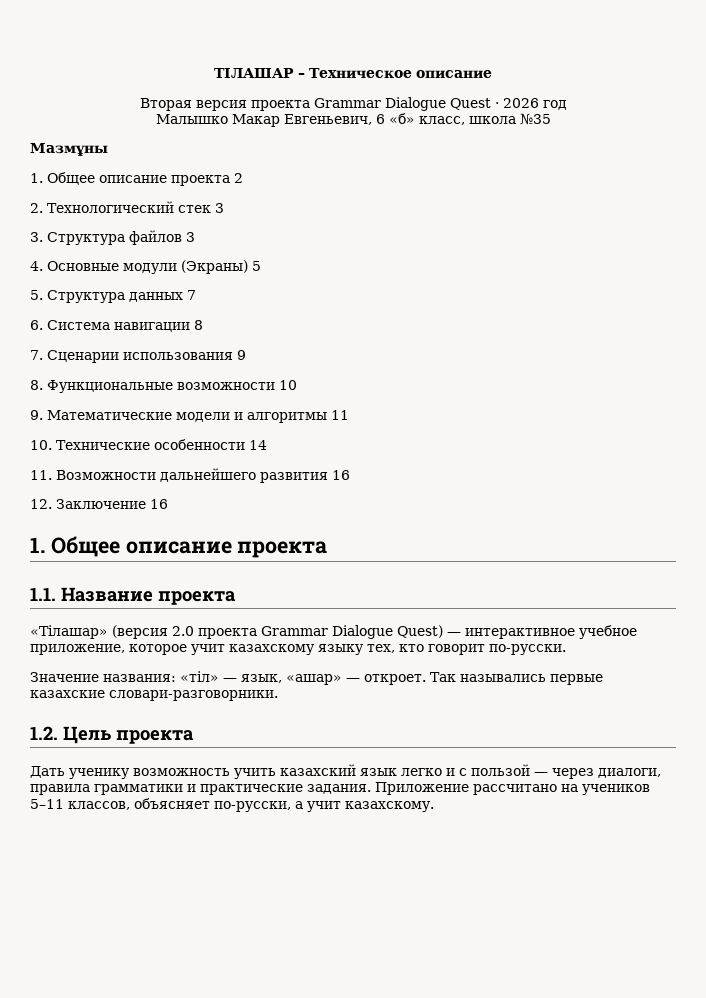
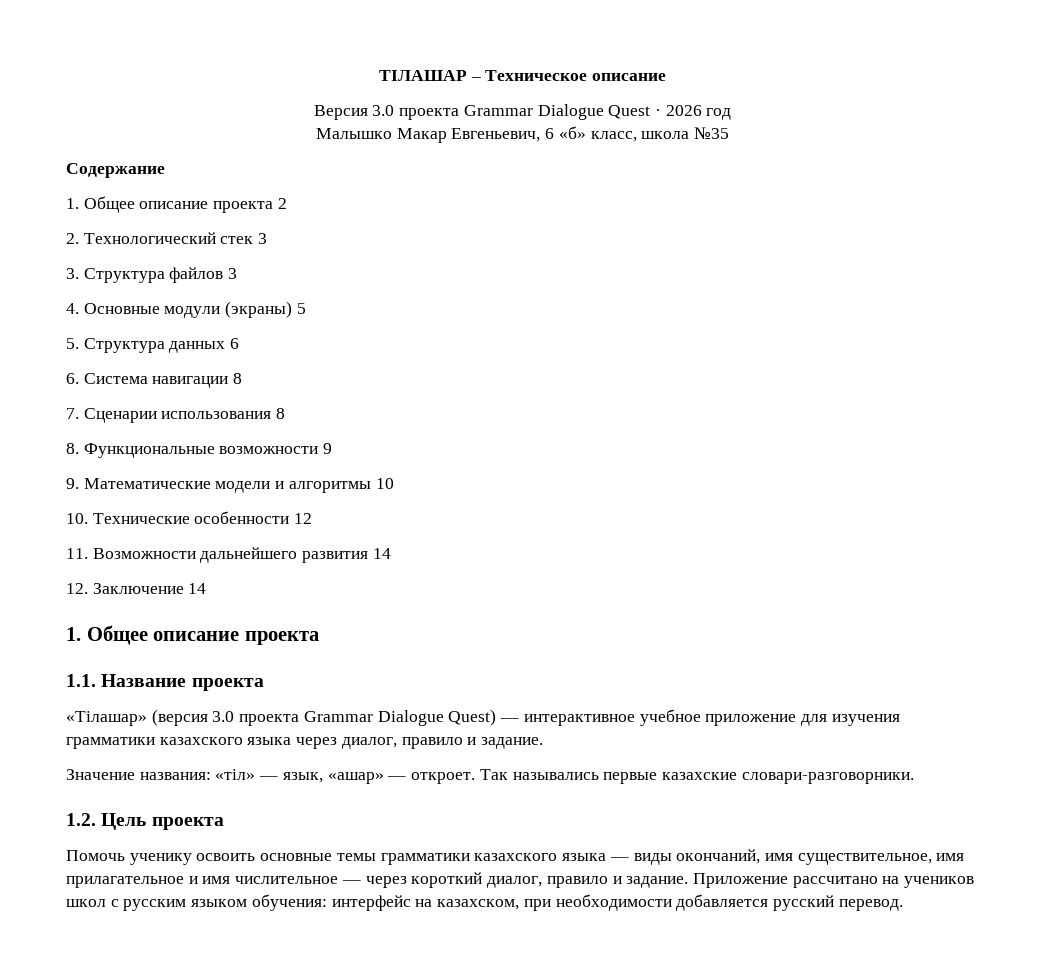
- Вторая версия проекта Grammar Dialogue Quest · 2026 год
+ Версия 3.0 проекта Grammar Dialogue Quest · 2026 год
- Мазмұны
+ Содержание
- 4. Основные модули (Экраны) 5
+ 4. Основные модули (экраны) 5
- 5. Структура данных 7
+ 5. Структура данных 6
- 7. Сценарии использования 9
+ 7. Сценарии использования 8
- 8. Функциональные возможности 10
+ 8. Функциональные возможности 9
- 9. Математические модели и алгоритмы 11
+ 9. Математические модели и алгоритмы 10
- 10. Технические особенности 14
+ 10. Технические особенности 12
- 11. Возможности дальнейшего развития 16
+ 11. Возможности дальнейшего развития 14
- 12. Заключение 16
+ 12. Заключение 14
- «Тілашар» (версия 2.0 проекта Grammar Dialogue Quest) — интерактивное учебное приложение, которое учит казахскому языку тех, кто говорит по-русски.
+ «Тілашар» (версия 3.0 проекта Grammar Dialogue Quest) — интерактивное учебное приложение для изучения грамматики казахского языка через диалог, правило и задание.
- Дать ученику возможность учить казахский язык легко и с пользой — через диалоги, правила грамматики и практические задания. Приложение рассчитано на учеников 5–11 классов, объясняет по-русски, а учит казахскому.
+ Помочь ученику освоить основные темы грамматики казахского языка — виды окончаний, имя существительное, имя прилагательное и имя числительное — через короткий диалог, правило и задание. Приложение рассчитано на учеников школ с русским языком обучения: интерфейс на казахском, при необходимости добавляется русский перевод.

